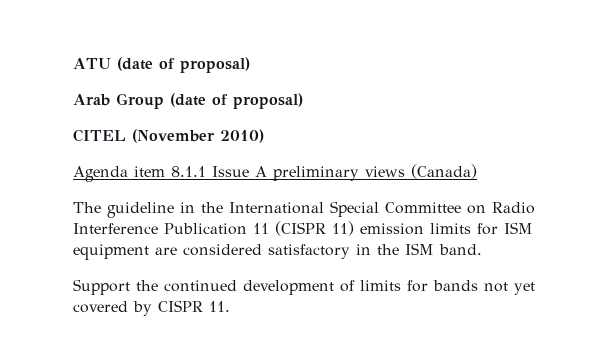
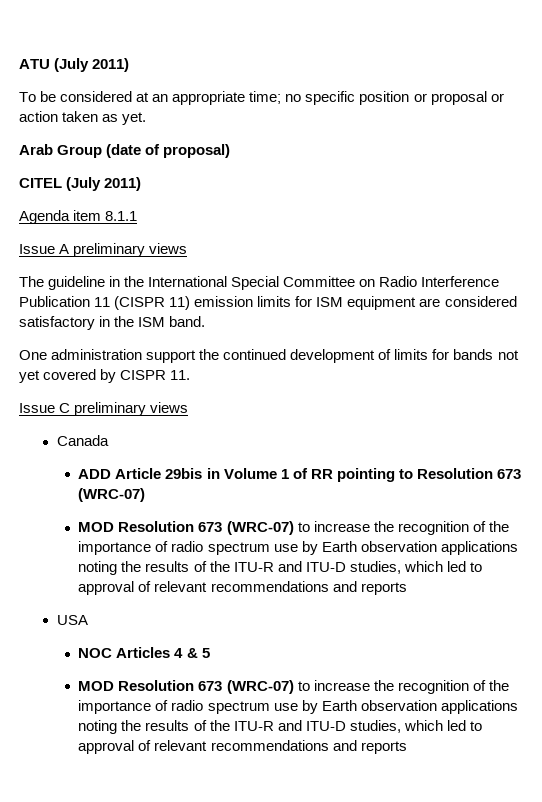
- ATU (date of proposal)
+ ATU (July 2011)
+ To be considered at an appropriate time; no specific position or proposal or action taken as yet.
- CITEL (November 2010)
+ CITEL (July 2011)
- Agenda item 8.1.1 Issue A preliminary views (Canada)
+ Agenda item 8.1.1
+ Issue A preliminary views
- Support the continued development of limits for bands not yet covered by CISPR 11.
+ One administration support the continued development of limits for bands not yet covered by CISPR 11.
+ Issue C preliminary views
+ Canada
+ ADD Article 29bis in Volume 1 of RR pointing to Resolution 673 (WRC-07)
+ MOD Resolution 673 (WRC-07) to increase the recognition of the importance of radio spectrum use by Earth observation applications noting the results of the ITU-R and ITU-D studies, which led to approval of relevant recommendations and reports
+ USA
+ NOC Articles 4 & 5
+ MOD Resolution 673 (WRC-07) to increase the recognition of the importance of radio spectrum use by Earth observation applications noting the results of the ITU-R and ITU-D studies, which led to approval of relevant recommendations and reports

